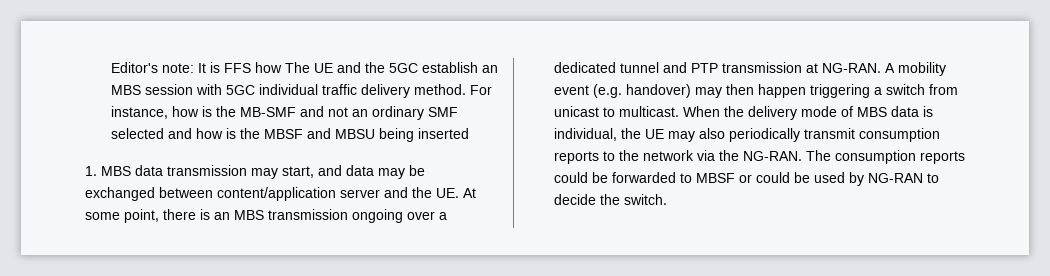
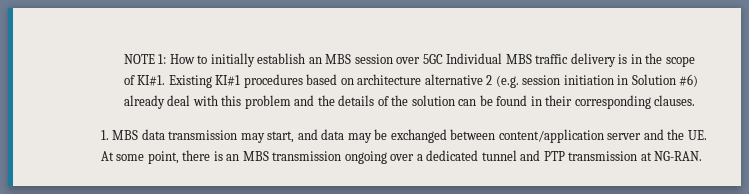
- Editor's note: It is FFS how The UE and the 5GC establish an MBS session with 5GC individual traffic delivery method. For instance, how is the MB-SMF and not an ordinary SMF selected and how is the MBSF and MBSU being inserted
+ NOTE 1: How to initially establish an MBS session over 5GC Individual MBS traffic delivery is in the scope of KI#1. Existing KI#1 procedures based on architecture alternative 2 (e.g. session initiation in Solution #6) already deal with this problem and the details of the solution can be found in their corresponding clauses.
- A mobility event (e.g. handover) may then happen triggering a switch from unicast to multicast. When the delivery mode of MBS data is individual, the UE may also periodically transmit consumption reports to the network via the NG-RAN. The consumption reports could be forwarded to MBSF or could be used by NG-RAN to decide the switch.

